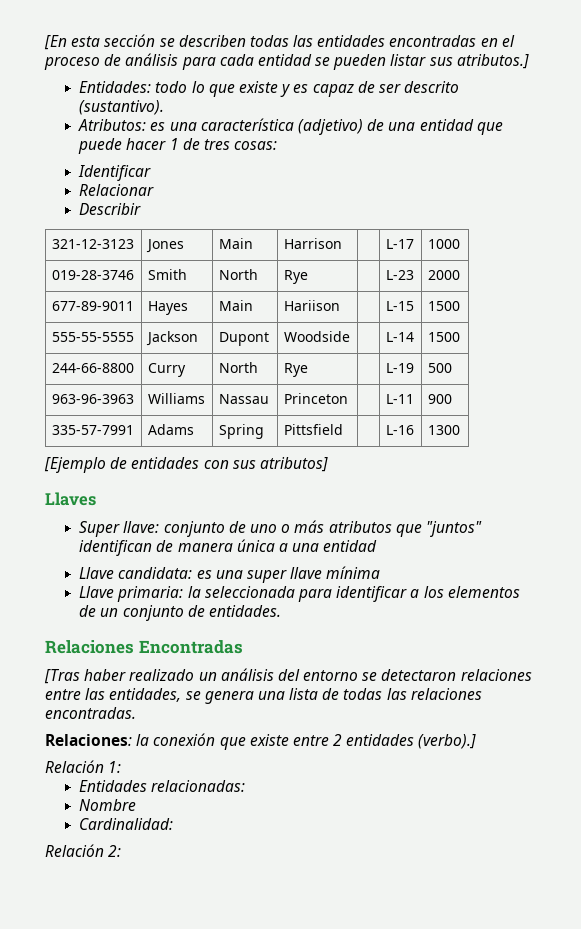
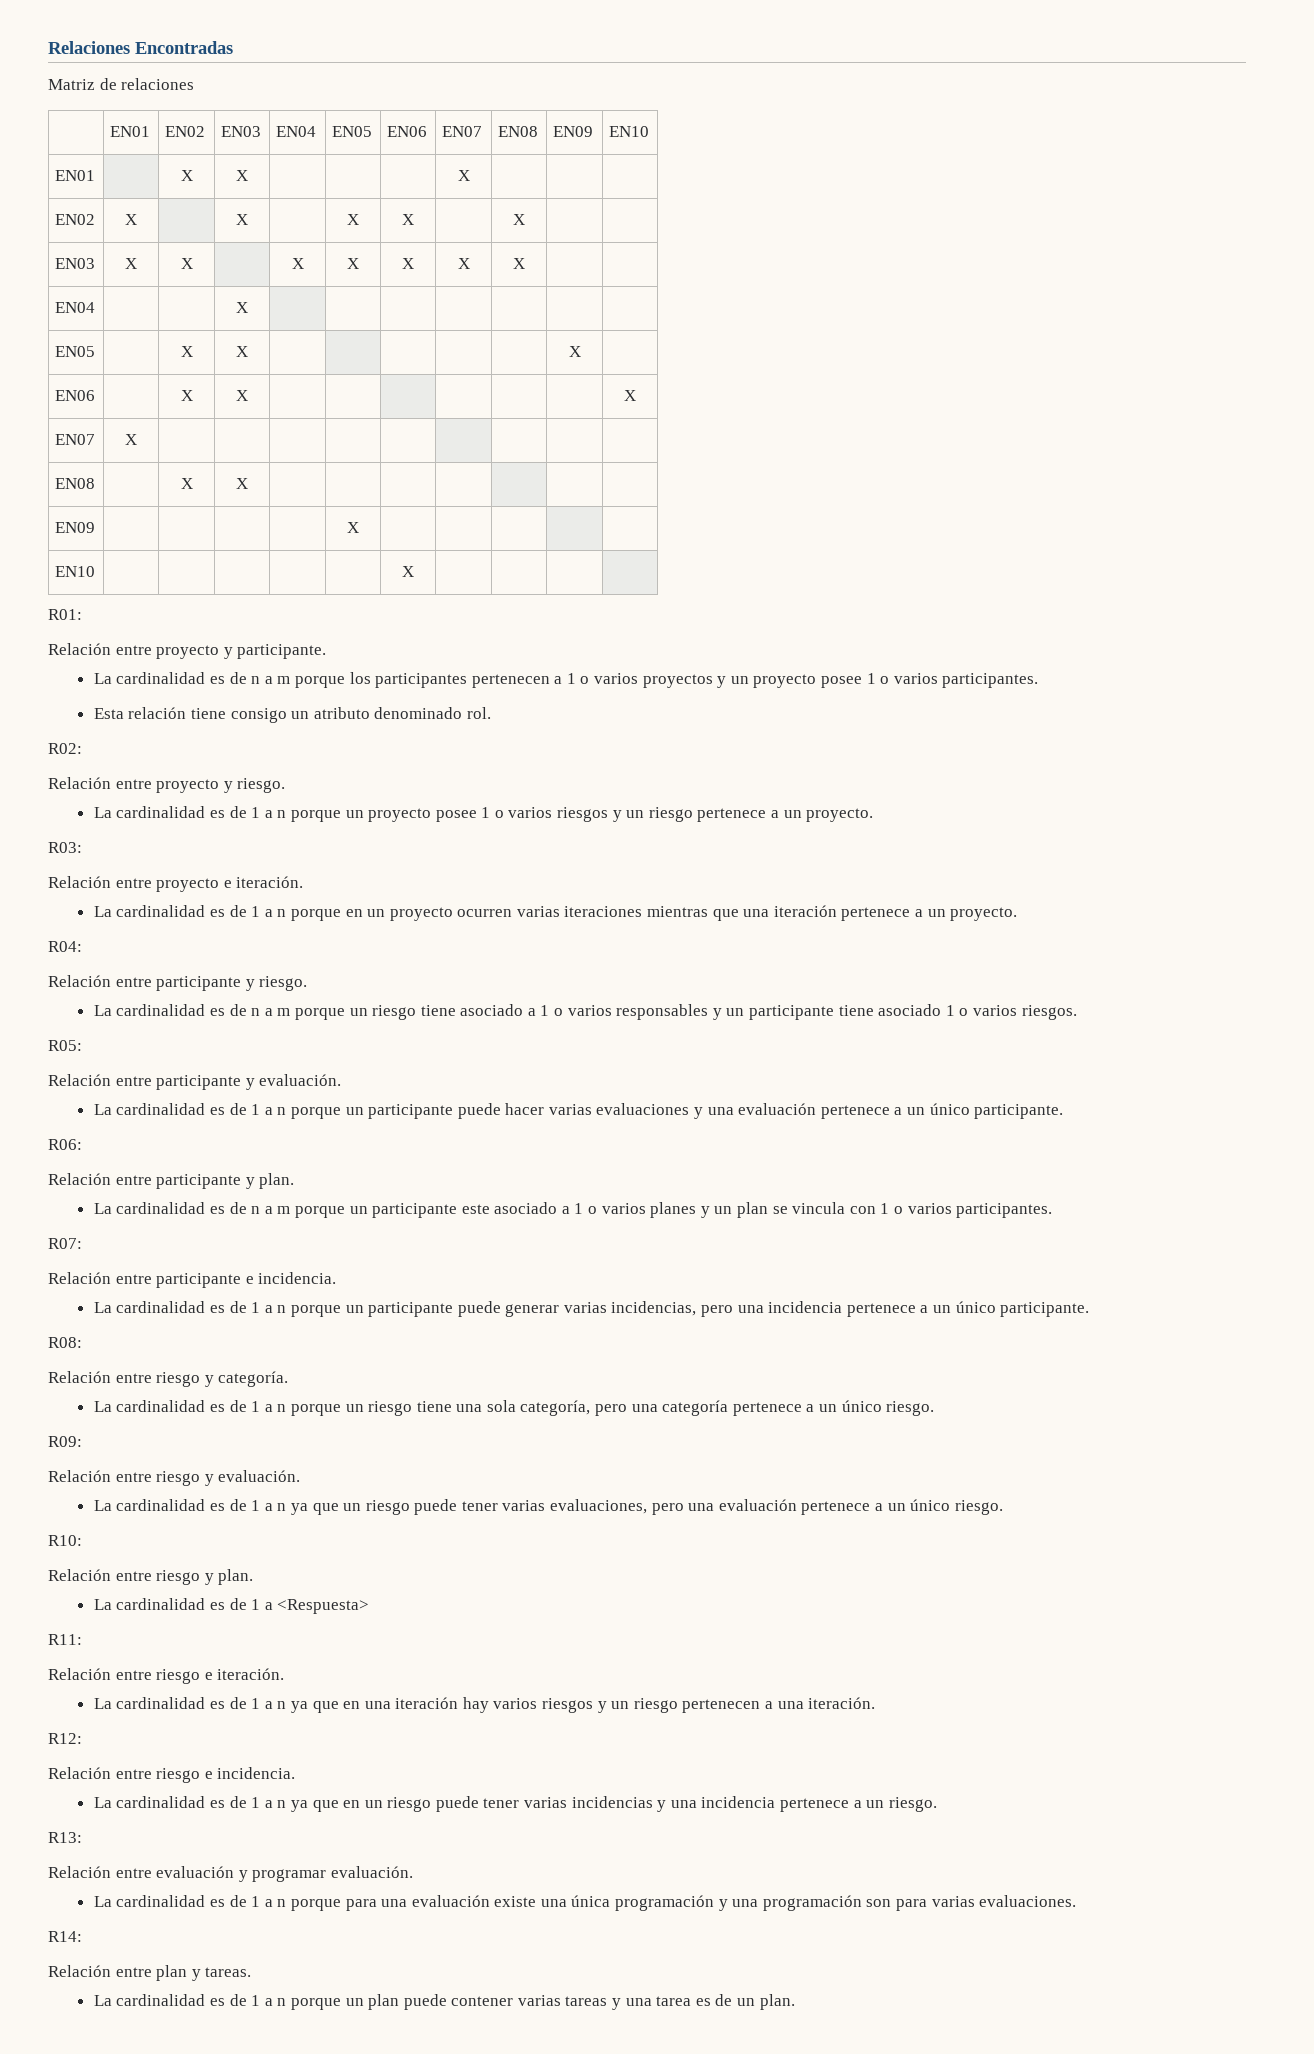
- [En esta sección se describen todas las entidades encontradas en el proceso de análisis para cada entidad se pueden listar sus atributos.]
- Entidades: todo lo que existe y es capaz de ser descrito (sustantivo).
- Atributos: es una característica (adjetivo) de una entidad que puede hacer 1 de tres cosas:
- Identificar
- Relacionar
- Describir
- 321-12-3123 | Jones | Main | Harrison | | L-17 | 1000
- 019-28-3746 | Smith | North | Rye | | L-23 | 2000
- 677-89-9011 | Hayes | Main | Hariison | | L-15 | 1500
- 555-55-5555 | Jackson | Dupont | Woodside | | L-14 | 1500
- 244-66-8800 | Curry | North | Rye | | L-19 | 500
- 963-96-3963 | Williams | Nassau | Princeton | | L-11 | 900
- 335-57-7991 | Adams | Spring | Pittsfield | | L-16 | 1300
- [Ejemplo de entidades con sus atributos]
- Llaves
- Super llave: conjunto de uno o más atributos que "juntos" identifican de manera única a una entidad
- Llave candidata: es una super llave mínima
- Llave primaria: la seleccionada para identificar a los elementos de un conjunto de entidades.
  Relaciones Encontradas
- [Tras haber realizado un análisis del entorno se detectaron relaciones entre las entidades, se genera una lista de todas las relaciones encontradas.
- Relaciones: la conexión que existe entre 2 entidades (verbo).]
- Relación 1:
- Entidades relacionadas:
- Nombre
- Cardinalidad:
- Relación 2:
+ Matriz de relaciones
+ | EN01 | EN02 | EN03 | EN04 | EN05 | EN06 | EN07 | EN08 | EN09 | EN10
+ EN01 | | X | X | | | | X | | |
+ EN02 | X | | X | | X | X | | X | |
+ EN03 | X | X | | X | X | X | X | X | |
+ EN04 | | | X | | | | | | |
+ EN05 | | X | X | | | | | | X |
+ EN06 | | X | X | | | | | | | X
+ EN07 | X | | | | | | | | |
+ EN08 | | X | X | | | | | | |
+ EN09 | | | | | X | | | | |
+ EN10 | | | | | | X | | | |
+ R01:
+ Relación entre proyecto y participante.
+ La cardinalidad es de n a m porque los participantes pertenecen a 1 o varios proyectos y un proyecto posee 1 o varios participantes.
+ Esta relación tiene consigo un atributo denominado rol.
+ R02:
+ Relación entre proyecto y riesgo.
+ La cardinalidad es de 1 a n porque un proyecto posee 1 o varios riesgos y un riesgo pertenece a un proyecto.
+ R03:
+ Relación entre proyecto e iteración.
+ La cardinalidad es de 1 a n porque en un proyecto ocurren varias iteraciones mientras que una iteración pertenece a un proyecto.
+ R04:
+ Relación entre participante y riesgo.
+ La cardinalidad es de n a m porque un riesgo tiene asociado a 1 o varios responsables y un participante tiene asociado 1 o varios riesgos.
+ R05:
+ Relación entre participante y evaluación.
+ La cardinalidad es de 1 a n porque un participante puede hacer varias evaluaciones y una evaluación pertenece a un único participante.
+ R06:
+ Relación entre participante y plan.
+ La cardinalidad es de n a m porque un participante este asociado a 1 o varios planes y un plan se vincula con 1 o varios participantes.
+ R07:
+ Relación entre participante e incidencia.
+ La cardinalidad es de 1 a n porque un participante puede generar varias incidencias, pero una incidencia pertenece a un único participante.
+ R08:
+ Relación entre riesgo y categoría.
+ La cardinalidad es de 1 a n porque un riesgo tiene una sola categoría, pero una categoría pertenece a un único riesgo.
+ R09:
+ Relación entre riesgo y evaluación.
+ La cardinalidad es de 1 a n ya que un riesgo puede tener varias evaluaciones, pero una evaluación pertenece a un único riesgo.
+ R10:
+ Relación entre riesgo y plan.
+ La cardinalidad es de 1 a <Respuesta>
+ R11:
+ Relación entre riesgo e iteración.
+ La cardinalidad es de 1 a n ya que en una iteración hay varios riesgos y un riesgo pertenecen a una iteración.
+ R12:
+ Relación entre riesgo e incidencia.
+ La cardinalidad es de 1 a n ya que en un riesgo puede tener varias incidencias y una incidencia pertenece a un riesgo.
+ R13:
+ Relación entre evaluación y programar evaluación.
+ La cardinalidad es de 1 a n porque para una evaluación existe una única programación y una programación son para varias evaluaciones.
+ R14:
+ Relación entre plan y tareas.
+ La cardinalidad es de 1 a n porque un plan puede contener varias tareas y una tarea es de un plan.

